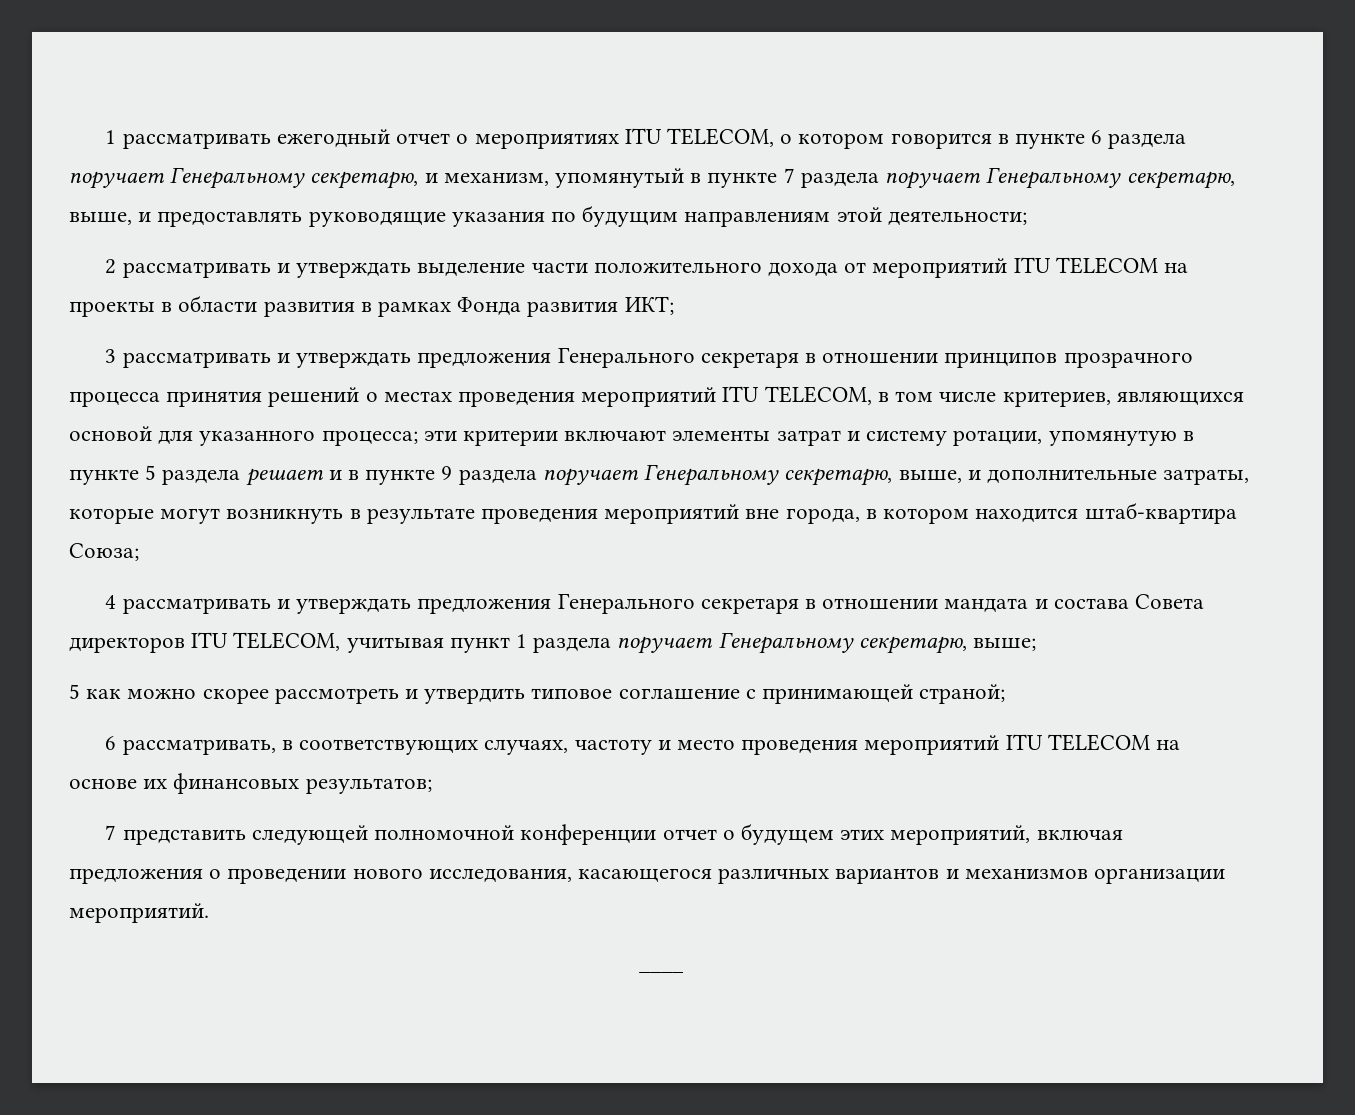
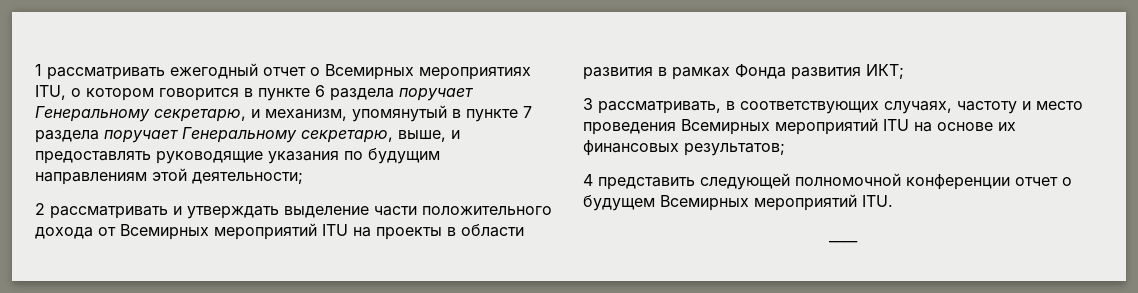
- 1 рассматривать ежегодный отчет о мероприятиях ITU TELECOM, о котором говорится в пункте 6 раздела поручает Генеральному секретарю, и механизм, упомянутый в пункте 7 раздела поручает Генеральному секретарю, выше, и предоставлять руководящие указания по будущим направлениям этой деятельности;
+ 1 рассматривать ежегодный отчет о Всемирных мероприятиях ITU, о котором говорится в пункте 6 раздела поручает Генеральному секретарю, и механизм, упомянутый в пункте 7 раздела поручает Генеральному секретарю, выше, и предоставлять руководящие указания по будущим направлениям этой деятельности;
- 2 рассматривать и утверждать выделение части положительного дохода от мероприятий ITU TELECOM на проекты в области развития в рамках Фонда развития ИКТ;
+ 2 рассматривать и утверждать выделение части положительного дохода от Всемирных мероприятий ITU на проекты в области развития в рамках Фонда развития ИКТ;
- 3 рассматривать и утверждать предложения Генерального секретаря в отношении принципов прозрачного процесса принятия решений о местах проведения мероприятий ITU TELECOM, в том числе критериев, являющихся основой для указанного процесса; эти критерии включают элементы затрат и систему ротации, упомянутую в пункте 5 раздела решает и в пункте 9 раздела поручает Генеральному секретарю, выше, и дополнительные затраты, которые могут возникнуть в результате проведения мероприятий вне города, в котором находится штаб-квартира Союза;
- 4 рассматривать и утверждать предложения Генерального секретаря в отношении мандата и состава Совета директоров ITU TELECOM, учитывая пункт 1 раздела поручает Генеральному секретарю, выше;
- 5 как можно скорее рассмотреть и утвердить типовое соглашение с принимающей страной;
- 6 рассматривать, в соответствующих случаях, частоту и место проведения мероприятий ITU TELECOM на основе их финансовых результатов;
+ 3 рассматривать, в соответствующих случаях, частоту и место проведения Всемирных мероприятий ITU на основе их финансовых результатов;
- 7 представить следующей полномочной конференции отчет о будущем этих мероприятий, включая предложения о проведении нового исследования, касающегося различных вариантов и механизмов организации мероприятий.
+ 4 представить следующей полномочной конференции отчет о будущем Всемирных мероприятий ITU.

